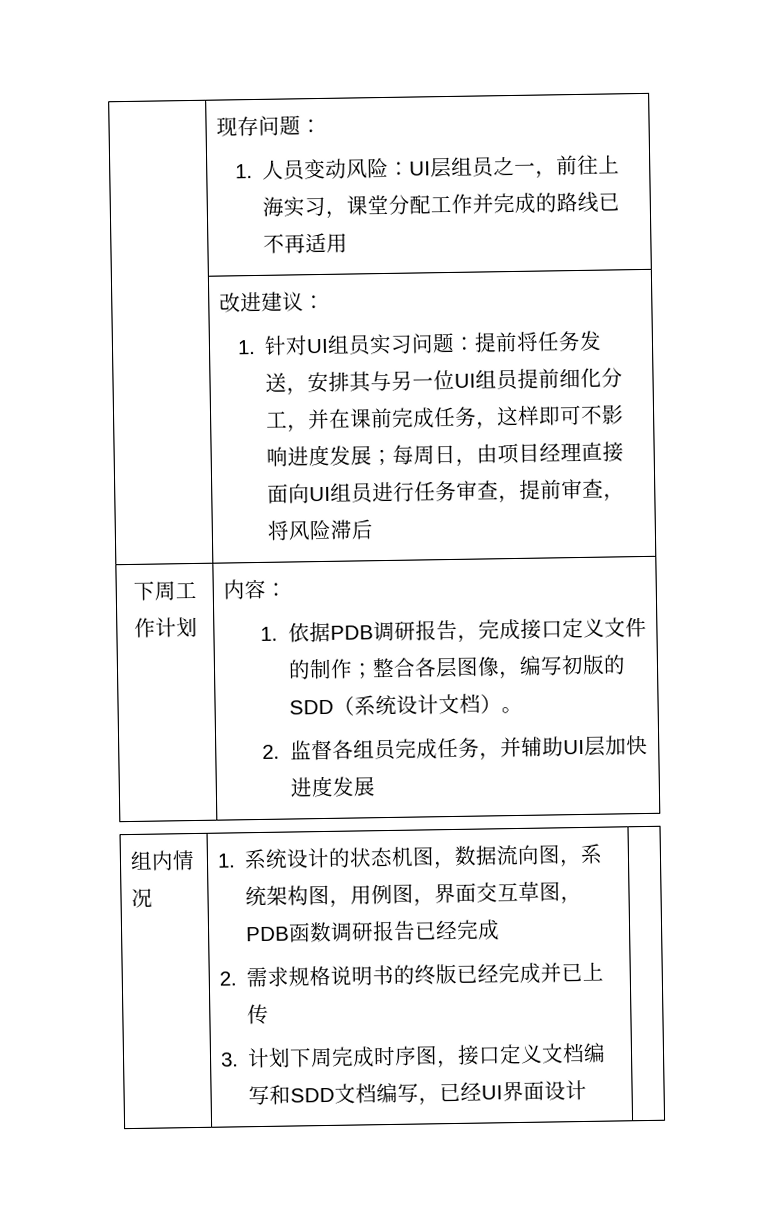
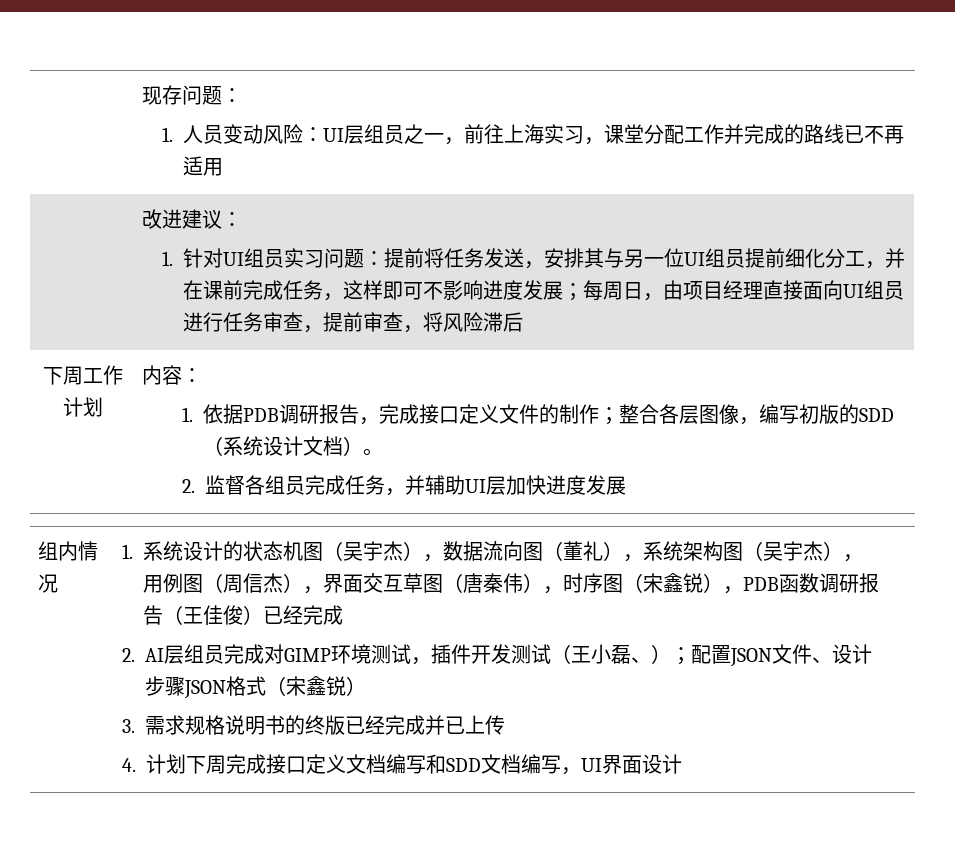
- 1.系统设计的状态机图，数据流向图，系统架构图，用例图，界面交互草图，PDB函数调研报告已经完成
+ 1.系统设计的状态机图（吴宇杰），数据流向图（董礼），系统架构图（吴宇杰），用例图（周信杰），界面交互草图（唐秦伟），时序图（宋鑫锐），PDB函数调研报告（王佳俊）已经完成
- 2.需求规格说明书的终版已经完成并已上传
+ 2. AI层组员完成对GIMP环境测试，插件开发测试（王小磊、）；配置JSON文件、设计步骤JSON格式（宋鑫锐）
+ 3.需求规格说明书的终版已经完成并已上传
- 3.计划下周完成时序图，接口定义文档编写和SDD文档编写，已经UI界面设计
+ 4.计划下周完成接口定义文档编写和SDD文档编写，UI界面设计

